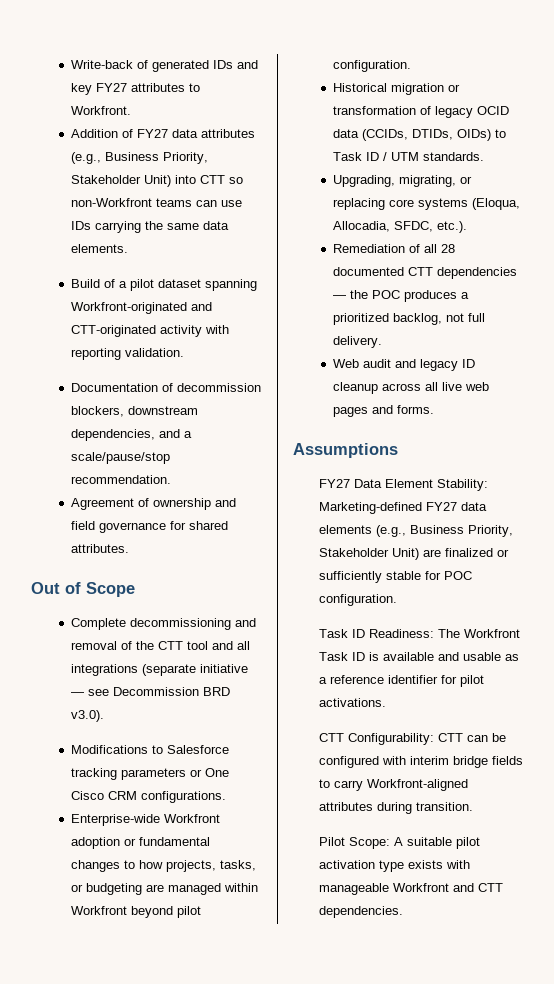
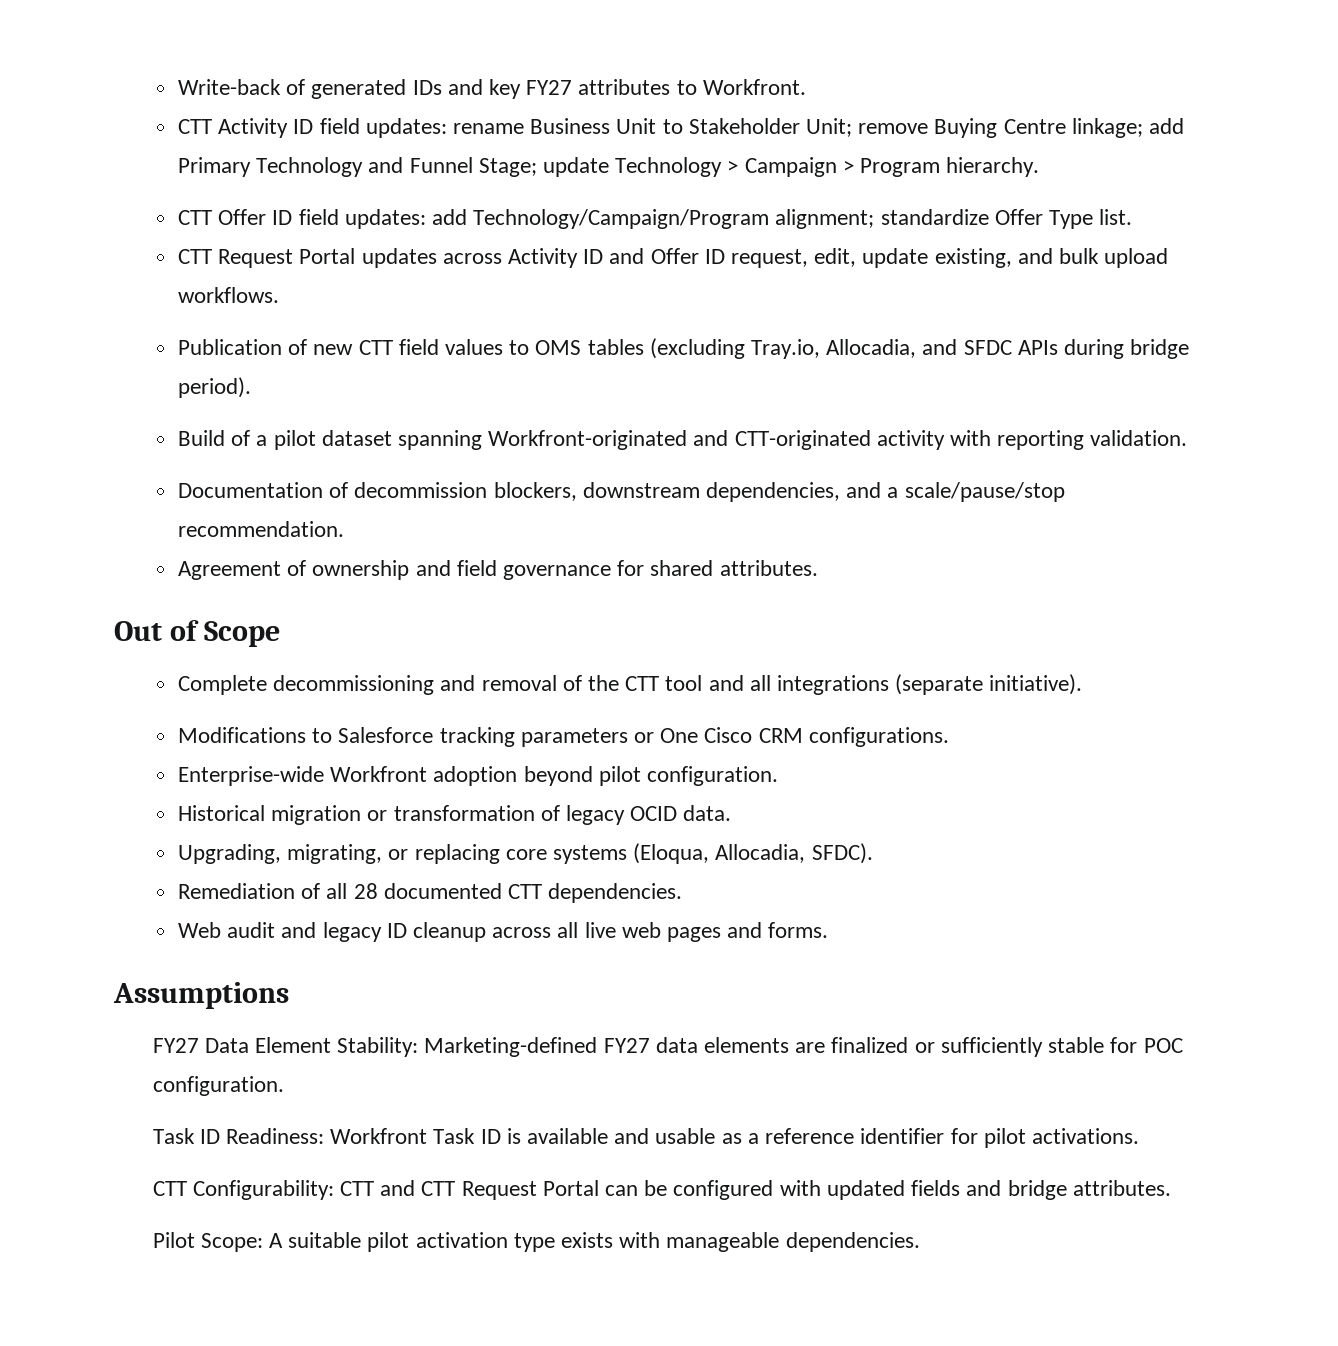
- Addition of FY27 data attributes (e.g., Business Priority, Stakeholder Unit) into CTT so non-Workfront teams can use IDs carrying the same data elements.
+ CTT Activity ID field updates: rename Business Unit to Stakeholder Unit; remove Buying Centre linkage; add Primary Technology and Funnel Stage; update Technology > Campaign > Program hierarchy.
+ CTT Offer ID field updates: add Technology/Campaign/Program alignment; standardize Offer Type list.
+ CTT Request Portal updates across Activity ID and Offer ID request, edit, update existing, and bulk upload workflows.
+ Publication of new CTT field values to OMS tables (excluding Tray.io, Allocadia, and SFDC APIs during bridge period).
- Complete decommissioning and removal of the CTT tool and all integrations (separate initiative — see Decommission BRD v3.0).
+ Complete decommissioning and removal of the CTT tool and all integrations (separate initiative).
- Enterprise-wide Workfront adoption or fundamental changes to how projects, tasks, or budgeting are managed within Workfront beyond pilot configuration.
+ Enterprise-wide Workfront adoption beyond pilot configuration.
- Historical migration or transformation of legacy OCID data (CCIDs, DTIDs, OIDs) to Task ID / UTM standards.
+ Historical migration or transformation of legacy OCID data.
- Upgrading, migrating, or replacing core systems (Eloqua, Allocadia, SFDC, etc.).
+ Upgrading, migrating, or replacing core systems (Eloqua, Allocadia, SFDC).
- Remediation of all 28 documented CTT dependencies — the POC produces a prioritized backlog, not full delivery.
+ Remediation of all 28 documented CTT dependencies.
- FY27 Data Element Stability: Marketing-defined FY27 data elements (e.g., Business Priority, Stakeholder Unit) are finalized or sufficiently stable for POC configuration.
+ FY27 Data Element Stability: Marketing-defined FY27 data elements are finalized or sufficiently stable for POC configuration.
- Task ID Readiness: The Workfront Task ID is available and usable as a reference identifier for pilot activations.
+ Task ID Readiness: Workfront Task ID is available and usable as a reference identifier for pilot activations.
- CTT Configurability: CTT can be configured with interim bridge fields to carry Workfront-aligned attributes during transition.
+ CTT Configurability: CTT and CTT Request Portal can be configured with updated fields and bridge attributes.
- Pilot Scope: A suitable pilot activation type exists with manageable Workfront and CTT dependencies.
+ Pilot Scope: A suitable pilot activation type exists with manageable dependencies.

